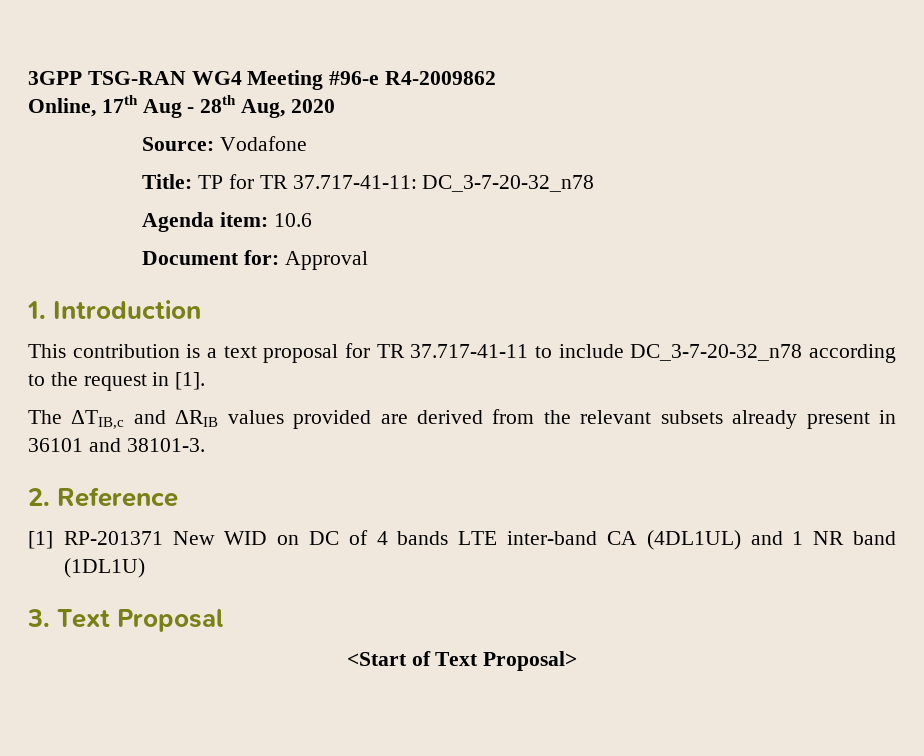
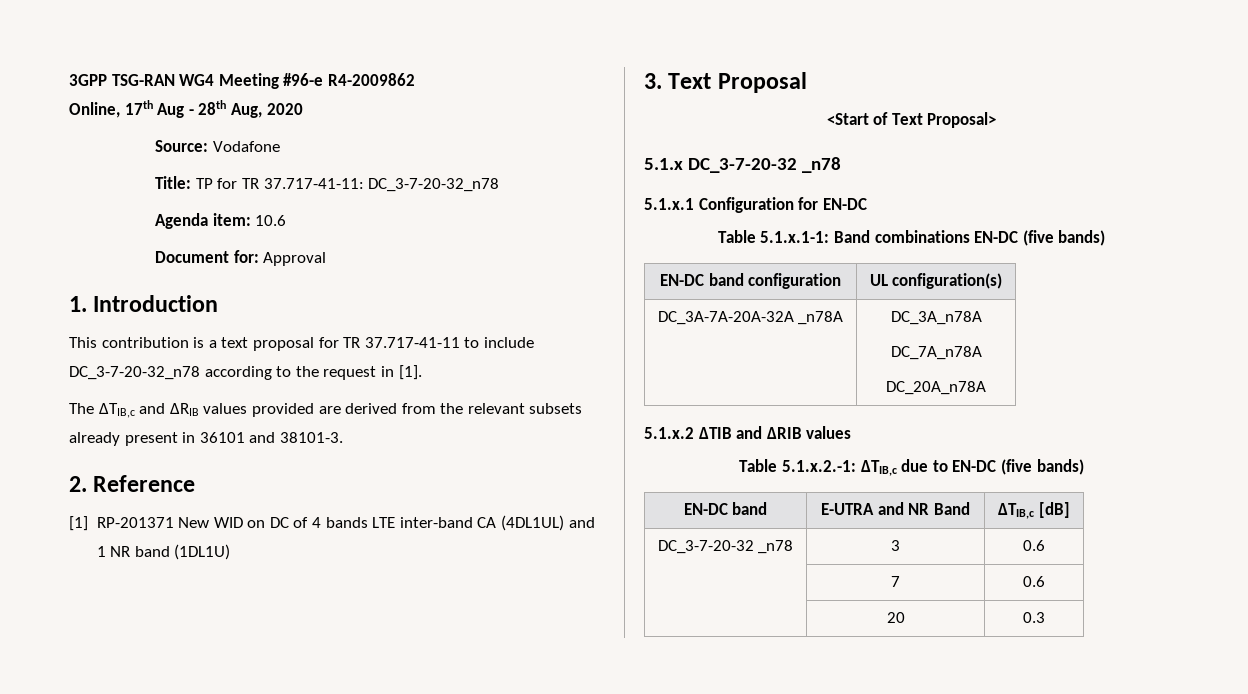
+ 5.1.x DC_3-7-20-32 _n78
+ 5.1.x.1 Configuration for EN-DC
+ Table 5.1.x.1-1: Band combinations EN-DC (five bands)
+ EN-DC band configuration | UL configuration(s)
+ DC_3A-7A-20A-32A _n78A | DC_3A_n78A
+ DC_7A_n78A
+ DC_20A_n78A
+ 5.1.x.2 ∆TIB and ∆RIB values
+ Table 5.1.x.2.-1: ΔTIB,c due to EN-DC (five bands)
+ EN-DC band | E-UTRA and NR Band | ΔTIB,c [dB]
+ DC_3-7-20-32 _n78 | 3 | 0.6
+ | 7 | 0.6
+ | 20 | 0.3

